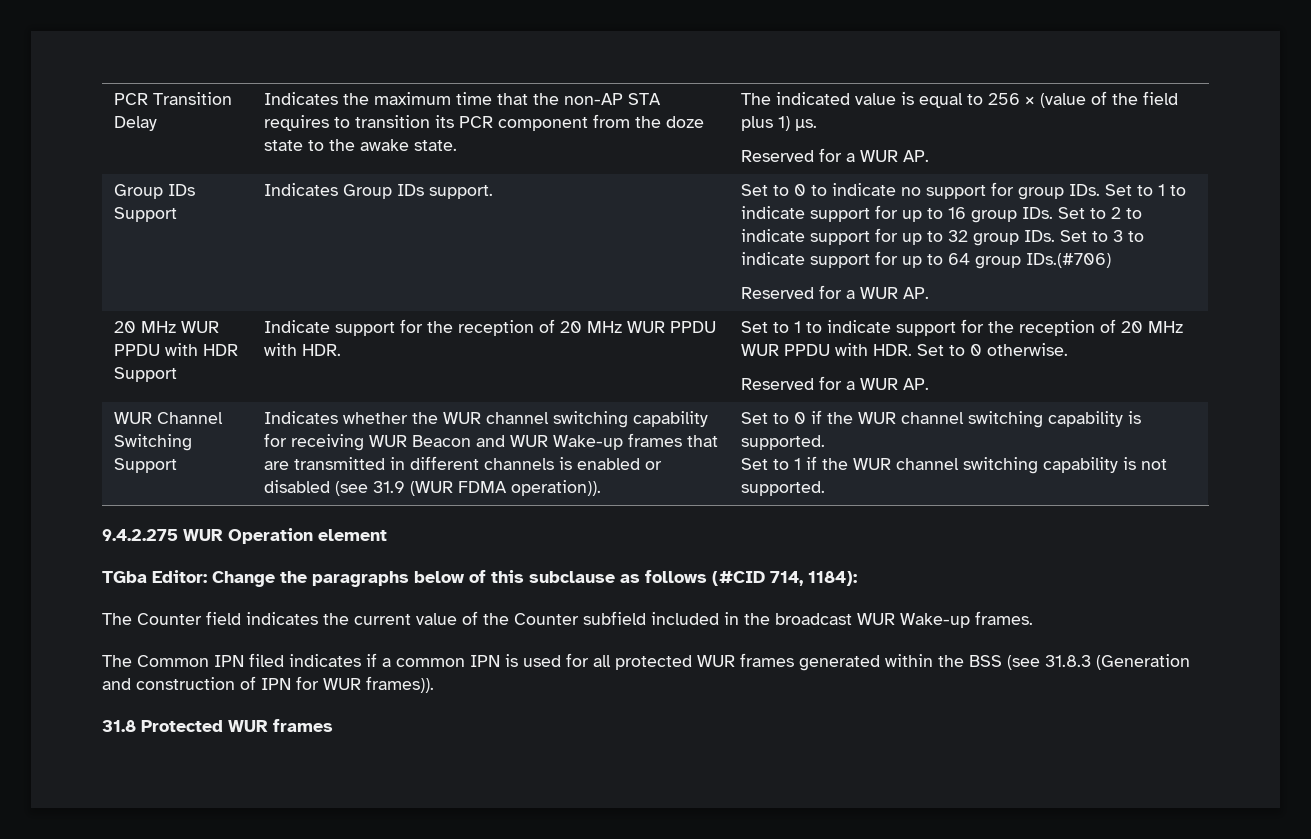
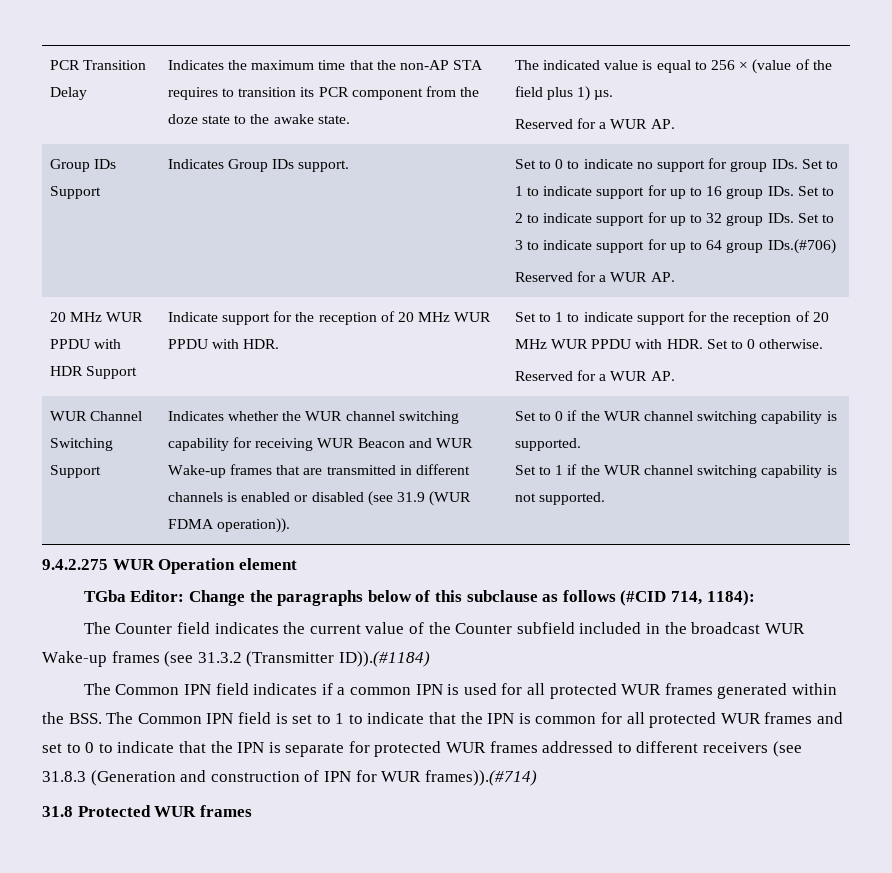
- The Counter field indicates the current value of the Counter subfield included in the broadcast WUR Wake-up frames.
- The Common IPN filed indicates if a common IPN is used for all protected WUR frames generated within the BSS (see 31.8.3 (Generation and construction of IPN for WUR frames)).
+ The Counter field indicates the current value of the Counter subfield included in the broadcast WUR Wake-up frames (see 31.3.2 (Transmitter ID)).(#1184)
+ The Common IPN field indicates if a common IPN is used for all protected WUR frames generated within the BSS. The Common IPN field is set to 1 to indicate that the IPN is common for all protected WUR frames and set to 0 to indicate that the IPN is separate for protected WUR frames addressed to different receivers (see 31.8.3 (Generation and construction of IPN for WUR frames)).(#714)

